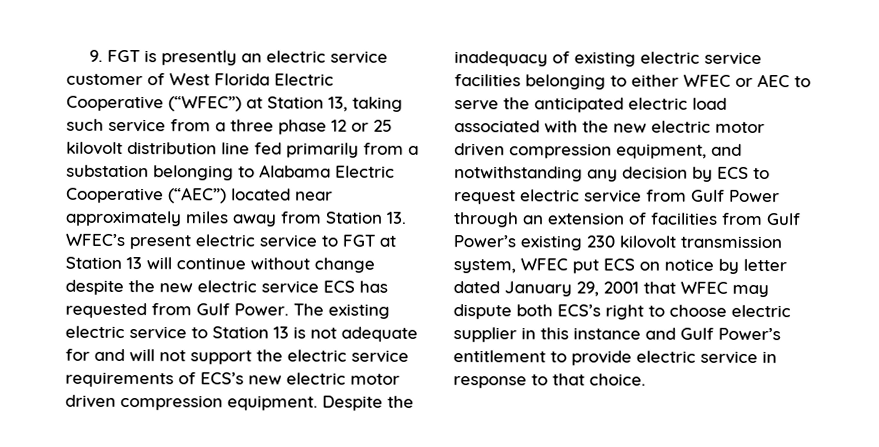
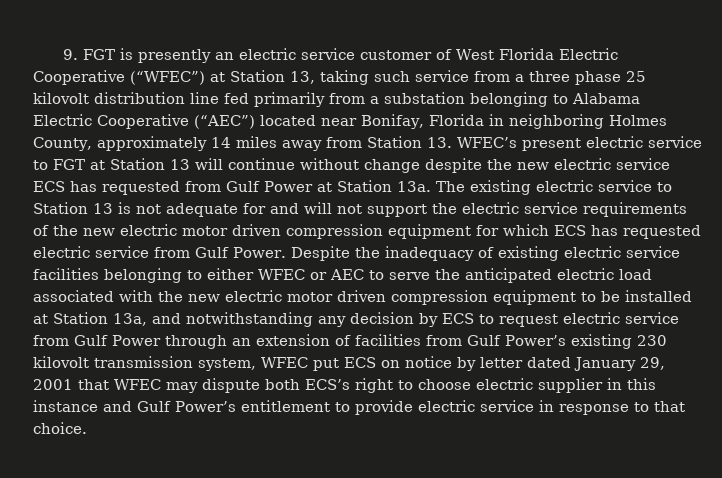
- 9. FGT is presently an electric service customer of West Florida Electric Cooperative (“WFEC”) at Station 13, taking such service from a three phase 12 or 25 kilovolt distribution line fed primarily from a substation belonging to Alabama Electric Cooperative (“AEC”) located near approximately miles away from Station 13. WFEC’s present electric service to FGT at Station 13 will continue without change despite the new electric service ECS has requested from Gulf Power.
+ 9. FGT is presently an electric service customer of West Florida Electric Cooperative (“WFEC”) at Station 13, taking such service from a three phase 25 kilovolt distribution line fed primarily from a substation belonging to Alabama Electric Cooperative (“AEC”) located near Bonifay, Florida in neighboring Holmes County, approximately 14 miles away from Station 13. WFEC’s present electric service to FGT at Station 13 will continue without change despite the new electric service ECS has requested from Gulf Power at Station 13a.
- The existing electric service to Station 13 is not adequate for and will not support the electric service requirements of ECS’s new electric motor driven compression equipment.
+ The existing electric service to Station 13 is not adequate for and will not support the electric service requirements of the new electric motor driven compression equipment for which ECS has requested electric service from Gulf Power.
- Despite the inadequacy of existing electric service facilities belonging to either WFEC or AEC to serve the anticipated electric load associated with the new electric motor driven compression equipment, and notwithstanding any decision by ECS to request electric service from Gulf Power through an extension of facilities from Gulf Power’s existing 230 kilovolt transmission system, WFEC put ECS on notice by letter dated January 29, 2001 that WFEC may dispute both ECS’s right to choose electric supplier in this instance and Gulf Power’s entitlement to provide electric service in response to that choice.
+ Despite the inadequacy of existing electric service facilities belonging to either WFEC or AEC to serve the anticipated electric load associated with the new electric motor driven compression equipment to be installed at Station 13a, and notwithstanding any decision by ECS to request electric service from Gulf Power through an extension of facilities from Gulf Power’s existing 230 kilovolt transmission system, WFEC put ECS on notice by letter dated January 29, 2001 that WFEC may dispute both ECS’s right to choose electric supplier in this instance and Gulf Power’s entitlement to provide electric service in response to that choice.

